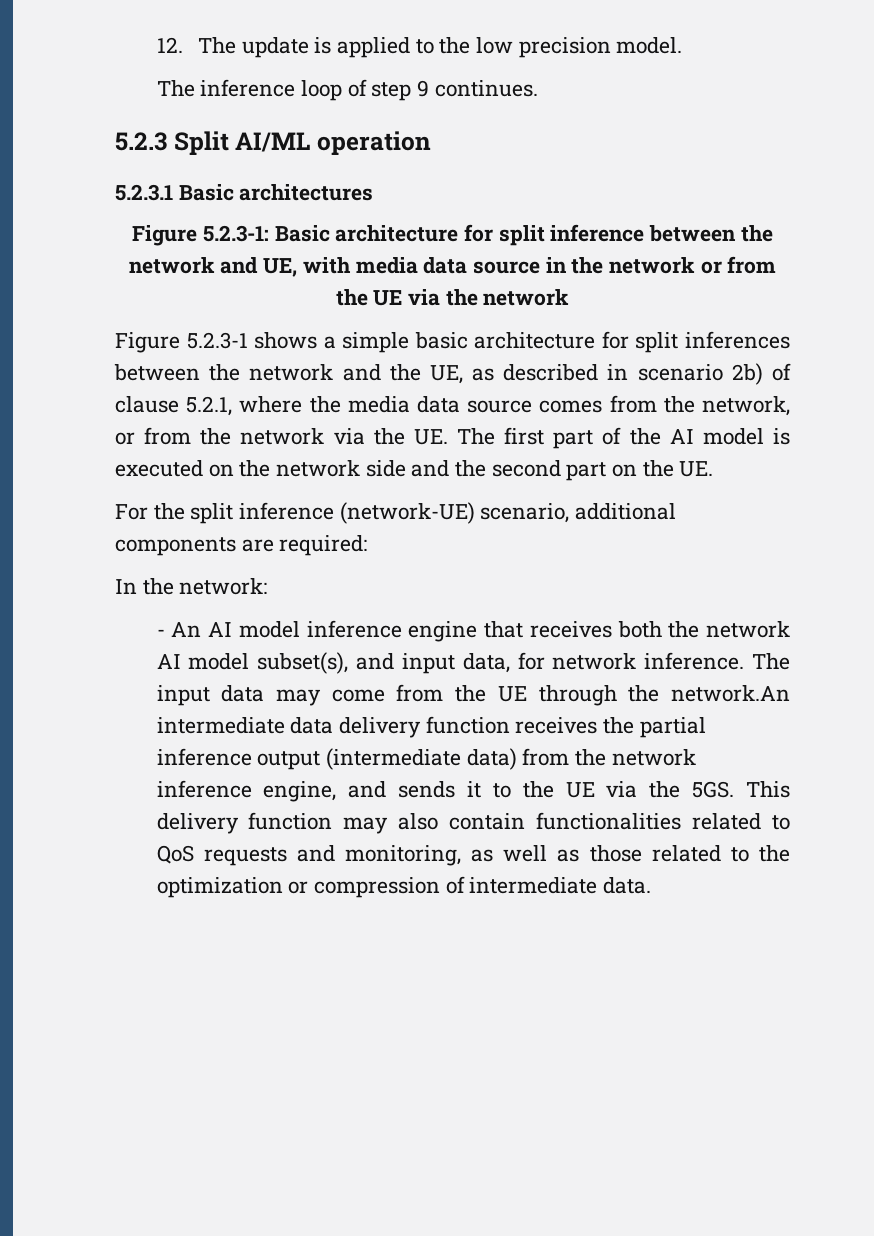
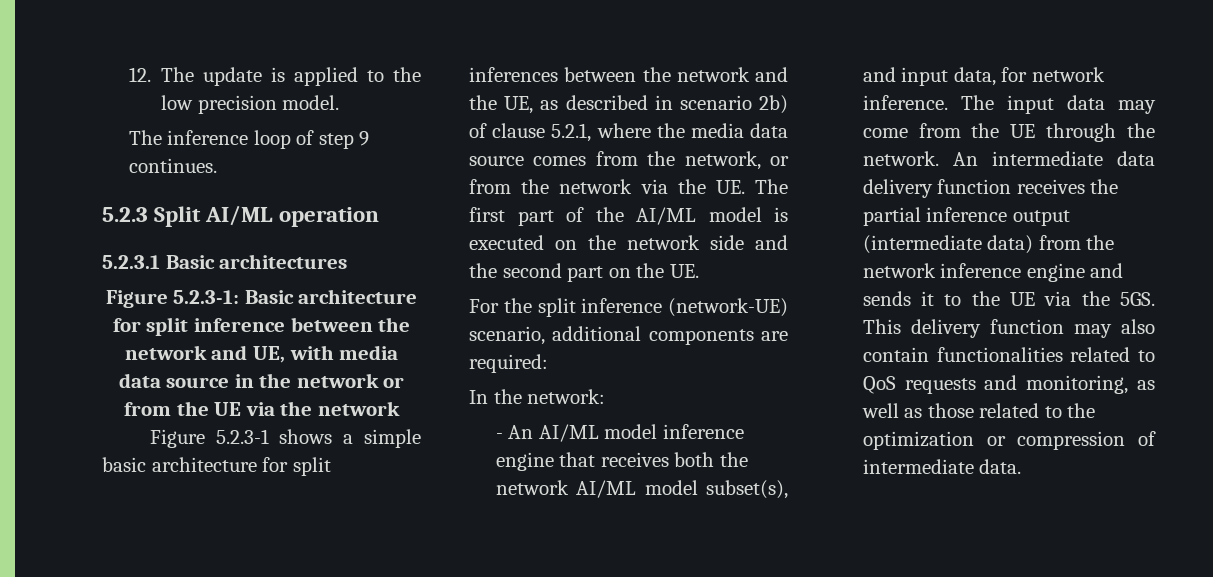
- Figure 5.2.3-1 shows a simple basic architecture for split inferences between the network and the UE, as described in scenario 2b) of clause 5.2.1, where the media data source comes from the network, or from the network via the UE. The first part of the AI model is executed on the network side and the second part on the UE.
+ Figure 5.2.3-1 shows a simple basic architecture for split inferences between the network and the UE, as described in scenario 2b) of clause 5.2.1, where the media data source comes from the network, or from the network via the UE. The first part of the AI/ML model is executed on the network side and the second part on the UE.
- - An AI model inference engine that receives both the network AI model subset(s), and input data, for network inference.
+ - An AI/ML model inference engine that receives both the network AI/ML model subset(s), and input data, for network inference.
- The input data may come from the UE through the network.An intermediate data delivery function receives the partial inference output (intermediate data) from the network inference engine, and sends it to the UE via the 5GS.
+ The input data may come from the UE through the network. An intermediate data delivery function receives the partial inference output (intermediate data) from the network inference engine and sends it to the UE via the 5GS.

